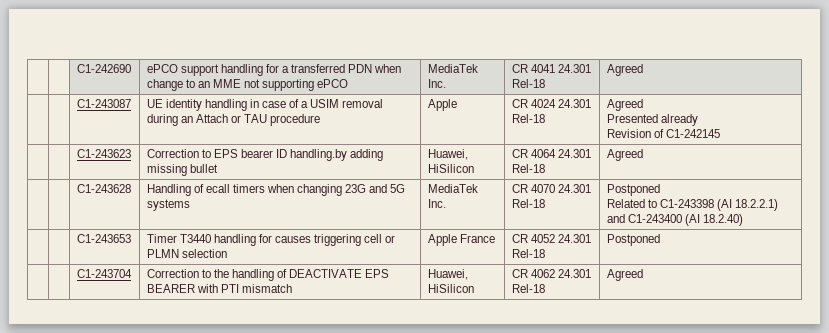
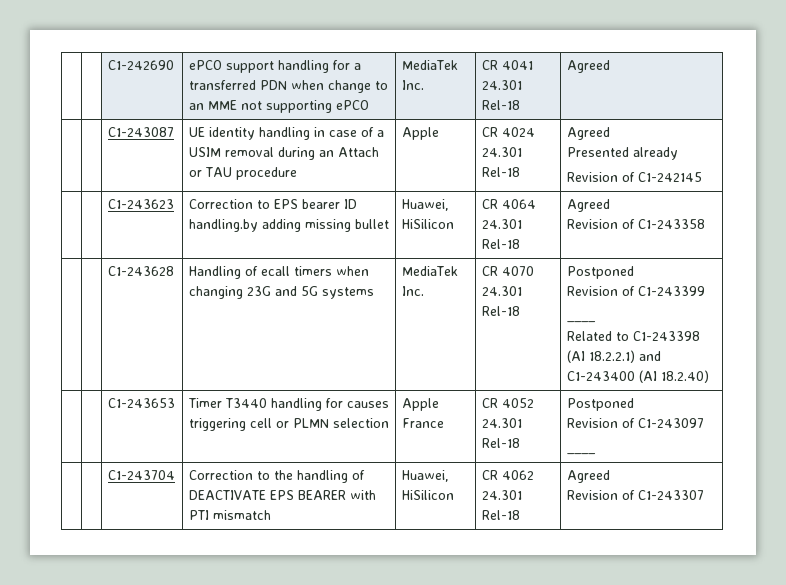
  | | C1-243623 | Correction to EPS bearer ID handling.by adding missing bullet | Huawei, HiSilicon | CR 4064 24.301 Rel-18 | Agreed
+ Revision of C1-243358
  | | C1-243628 | Handling of ecall timers when changing 23G and 5G systems | MediaTek Inc. | CR 4070 24.301 Rel-18 | Postponed
+ Revision of C1-243399
+ ____
  | | C1-243653 | Timer T3440 handling for causes triggering cell or PLMN selection | Apple France | CR 4052 24.301 Rel-18 | Postponed
+ Revision of C1-243097
+ ____
  | | C1-243704 | Correction to the handling of DEACTIVATE EPS BEARER with PTI mismatch | Huawei, HiSilicon | CR 4062 24.301 Rel-18 | Agreed
+ Revision of C1-243307

